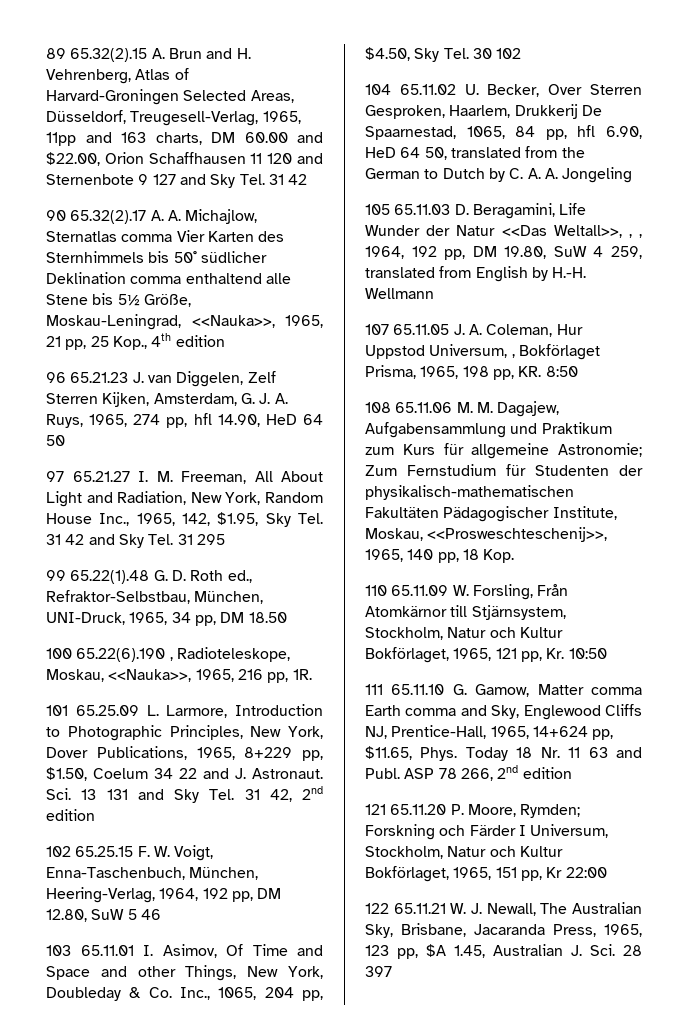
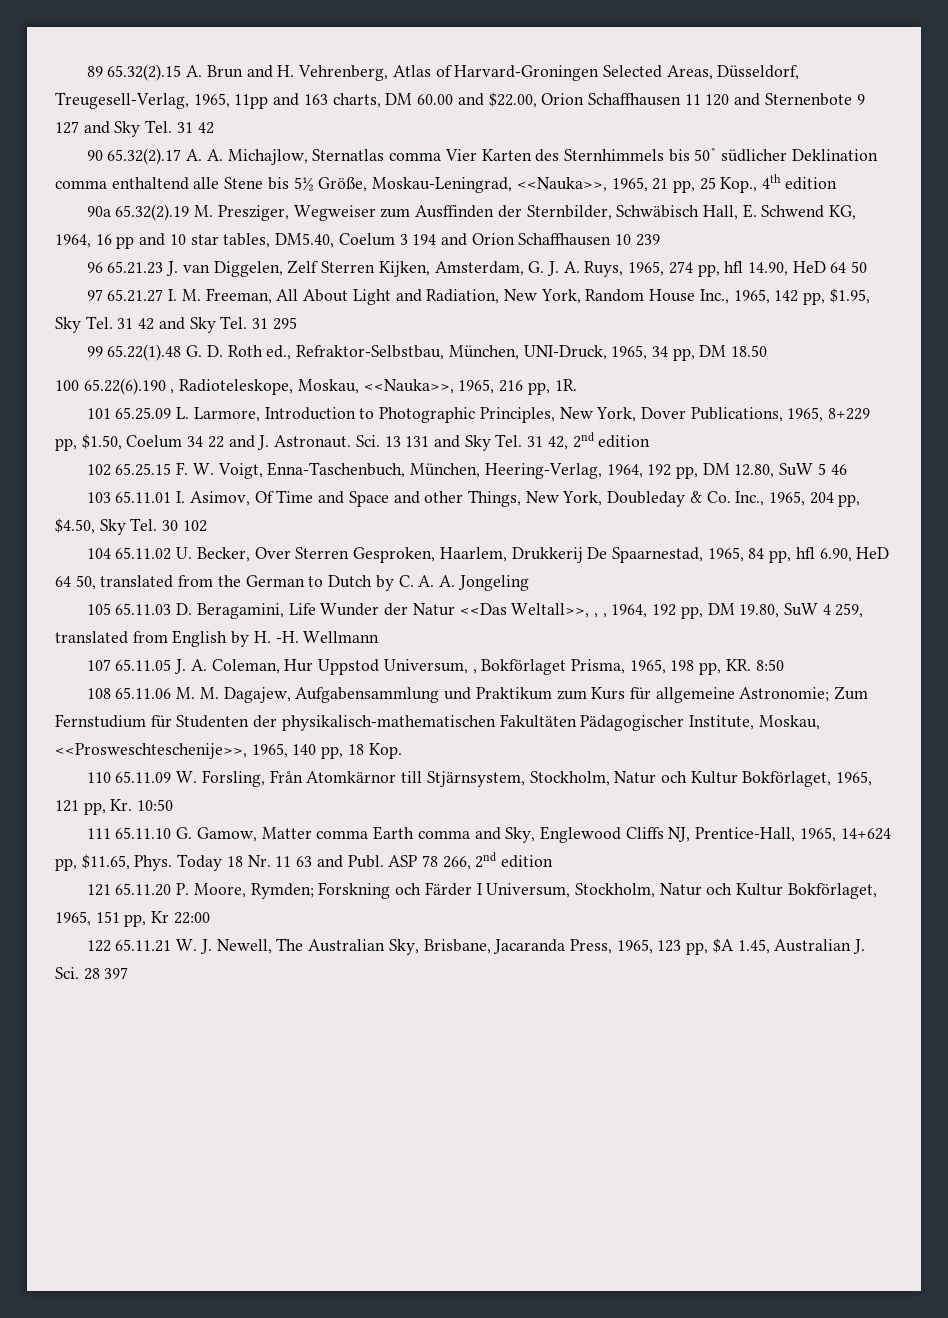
+ 90a 65.32(2).19 M. Presziger, Wegweiser zum Ausffinden der Sternbilder, Schwäbisch Hall, E. Schwend KG, 1964, 16 pp and 10 star tables, DM5.40, Coelum 3 194 and Orion Schaffhausen 10 239
- 97 65.21.27 I. M. Freeman, All About Light and Radiation, New York, Random House Inc., 1965, 142, $1.95, Sky Tel. 31 42 and Sky Tel. 31 295
+ 97 65.21.27 I. M. Freeman, All About Light and Radiation, New York, Random House Inc., 1965, 142 pp, $1.95, Sky Tel. 31 42 and Sky Tel. 31 295
- 103 65.11.01 I. Asimov, Of Time and Space and other Things, New York, Doubleday & Co. Inc., 1065, 204 pp, $4.50, Sky Tel. 30 102
+ 103 65.11.01 I. Asimov, Of Time and Space and other Things, New York, Doubleday & Co. Inc., 1965, 204 pp, $4.50, Sky Tel. 30 102
- 104 65.11.02 U. Becker, Over Sterren Gesproken, Haarlem, Drukkerij De Spaarnestad, 1065, 84 pp, hfl 6.90, HeD 64 50, translated from the German to Dutch by C. A. A. Jongeling
+ 104 65.11.02 U. Becker, Over Sterren Gesproken, Haarlem, Drukkerij De Spaarnestad, 1965, 84 pp, hfl 6.90, HeD 64 50, translated from the German to Dutch by C. A. A. Jongeling
- 105 65.11.03 D. Beragamini, Life Wunder der Natur <<Das Weltall>>, , , 1964, 192 pp, DM 19.80, SuW 4 259, translated from English by H.-H. Wellmann
+ 105 65.11.03 D. Beragamini, Life Wunder der Natur <<Das Weltall>>, , , 1964, 192 pp, DM 19.80, SuW 4 259, translated from English by H. -H. Wellmann
- 108 65.11.06 M. M. Dagajew, Aufgabensammlung und Praktikum zum Kurs für allgemeine Astronomie; Zum Fernstudium für Studenten der physikalisch-mathematischen Fakultäten Pädagogischer Institute, Moskau, <<Prosweschteschenij>>, 1965, 140 pp, 18 Kop.
+ 108 65.11.06 M. M. Dagajew, Aufgabensammlung und Praktikum zum Kurs für allgemeine Astronomie; Zum Fernstudium für Studenten der physikalisch-mathematischen Fakultäten Pädagogischer Institute, Moskau, <<Prosweschteschenije>>, 1965, 140 pp, 18 Kop.
- 122 65.11.21 W. J. Newall, The Australian Sky, Brisbane, Jacaranda Press, 1965, 123 pp, $A 1.45, Australian J. Sci. 28 397
+ 122 65.11.21 W. J. Newell, The Australian Sky, Brisbane, Jacaranda Press, 1965, 123 pp, $A 1.45, Australian J. Sci. 28 397

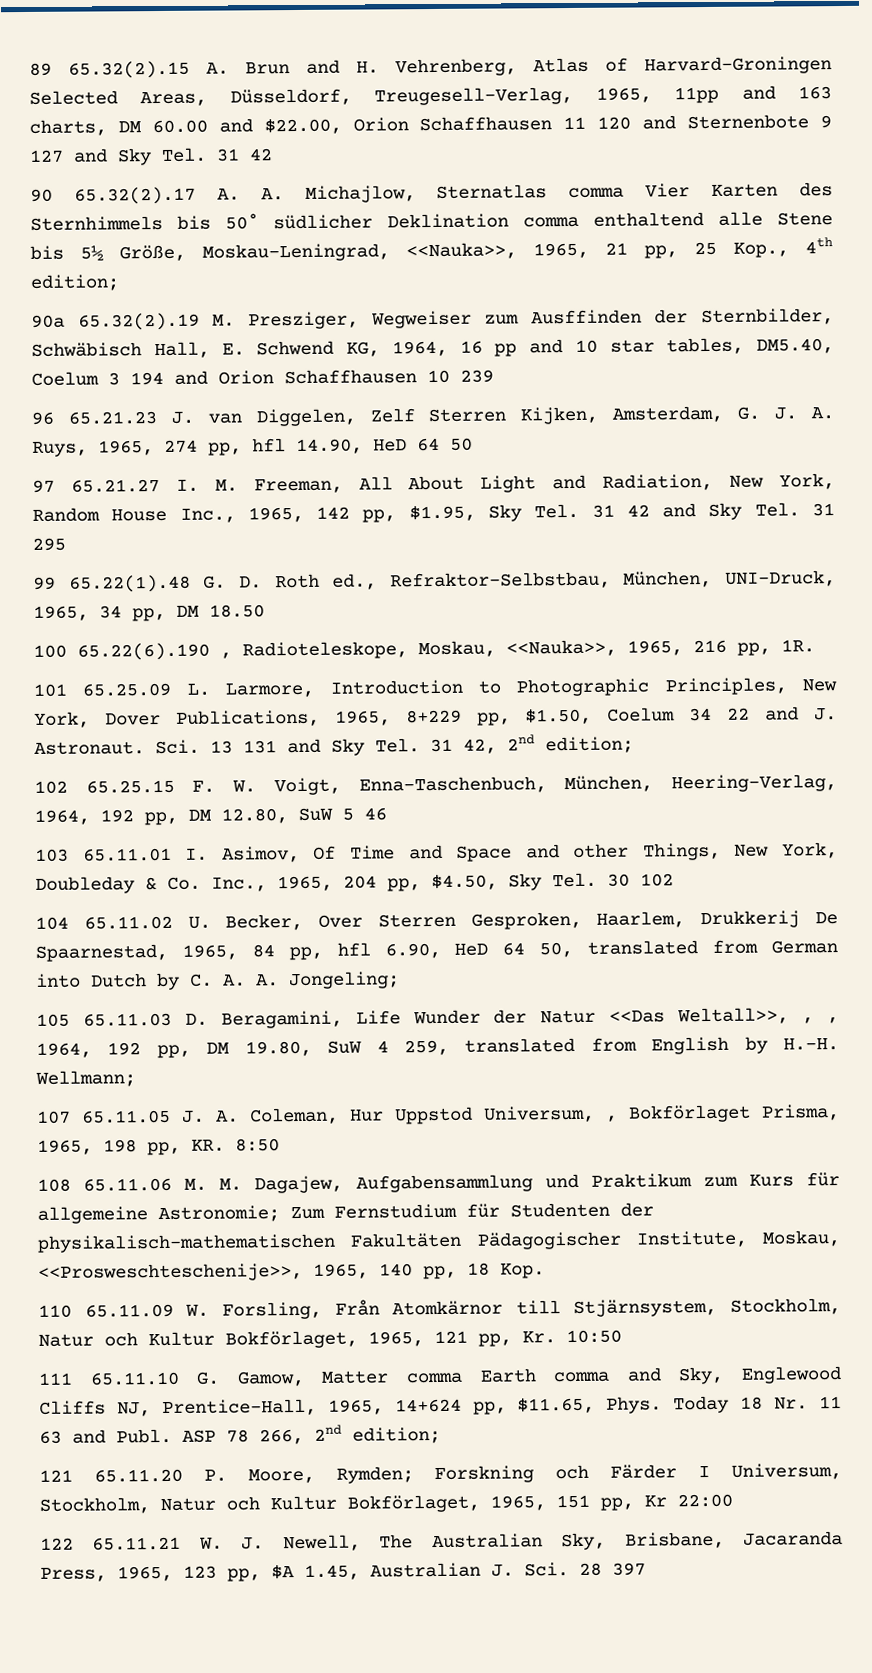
- 90 65.32(2).17 A. A. Michajlow, Sternatlas comma Vier Karten des Sternhimmels bis 50˚ südlicher Deklination comma enthaltend alle Stene bis 5½ Größe, Moskau-Leningrad, <<Nauka>>, 1965, 21 pp, 25 Kop., 4th edition
+ 90 65.32(2).17 A. A. Michajlow, Sternatlas comma Vier Karten des Sternhimmels bis 50˚ südlicher Deklination comma enthaltend alle Stene bis 5½ Größe, Moskau-Leningrad, <<Nauka>>, 1965, 21 pp, 25 Kop., 4th edition;
- Sci. 13 131 and Sky Tel. 31 42, 2nd edition
+ Sci. 13 131 and Sky Tel. 31 42, 2nd edition;
- 104 65.11.02 U. Becker, Over Sterren Gesproken, Haarlem, Drukkerij De Spaarnestad, 1965, 84 pp, hfl 6.90, HeD 64 50, translated from the German to Dutch by C. A. A. Jongeling
+ 104 65.11.02 U. Becker, Over Sterren Gesproken, Haarlem, Drukkerij De Spaarnestad, 1965, 84 pp, hfl 6.90, HeD 64 50, translated from German into Dutch by C. A. A. Jongeling;
- 105 65.11.03 D. Beragamini, Life Wunder der Natur <<Das Weltall>>, , , 1964, 192 pp, DM 19.80, SuW 4 259, translated from English by H. -H. Wellmann
+ 105 65.11.03 D. Beragamini, Life Wunder der Natur <<Das Weltall>>, , , 1964, 192 pp, DM 19.80, SuW 4 259, translated from English by H.-H. Wellmann;
- ASP 78 266, 2nd edition
+ ASP 78 266, 2nd edition;

